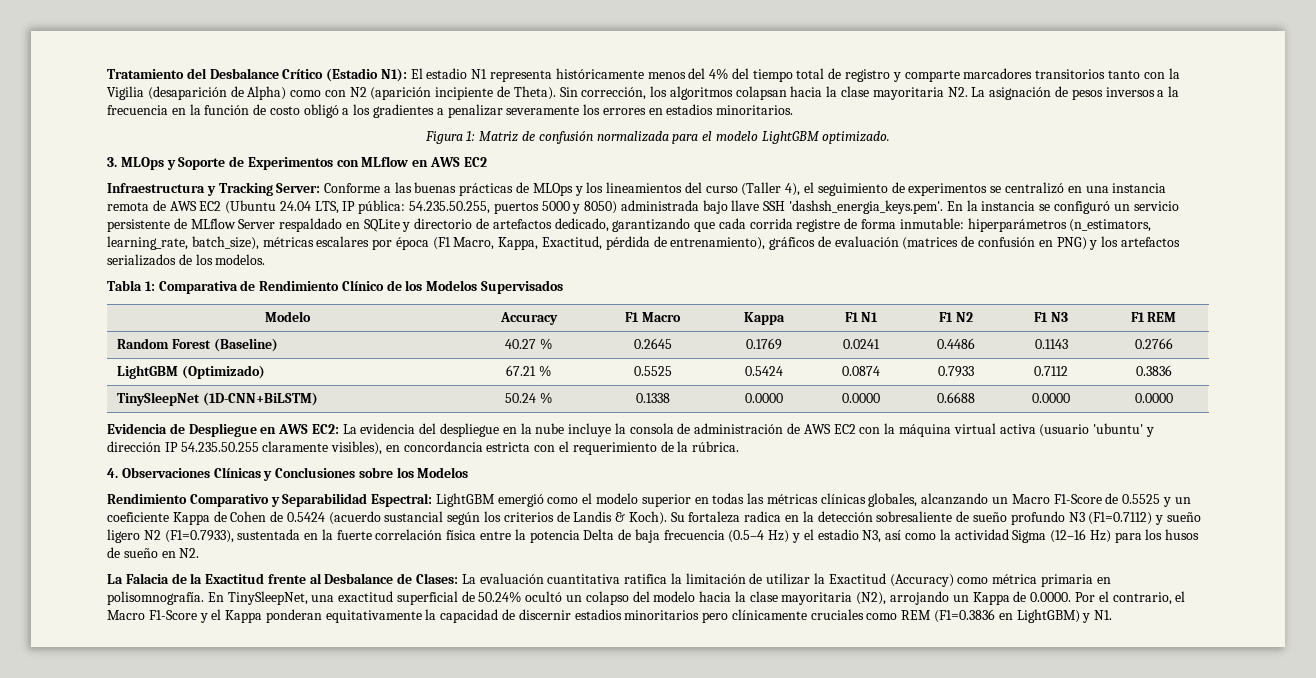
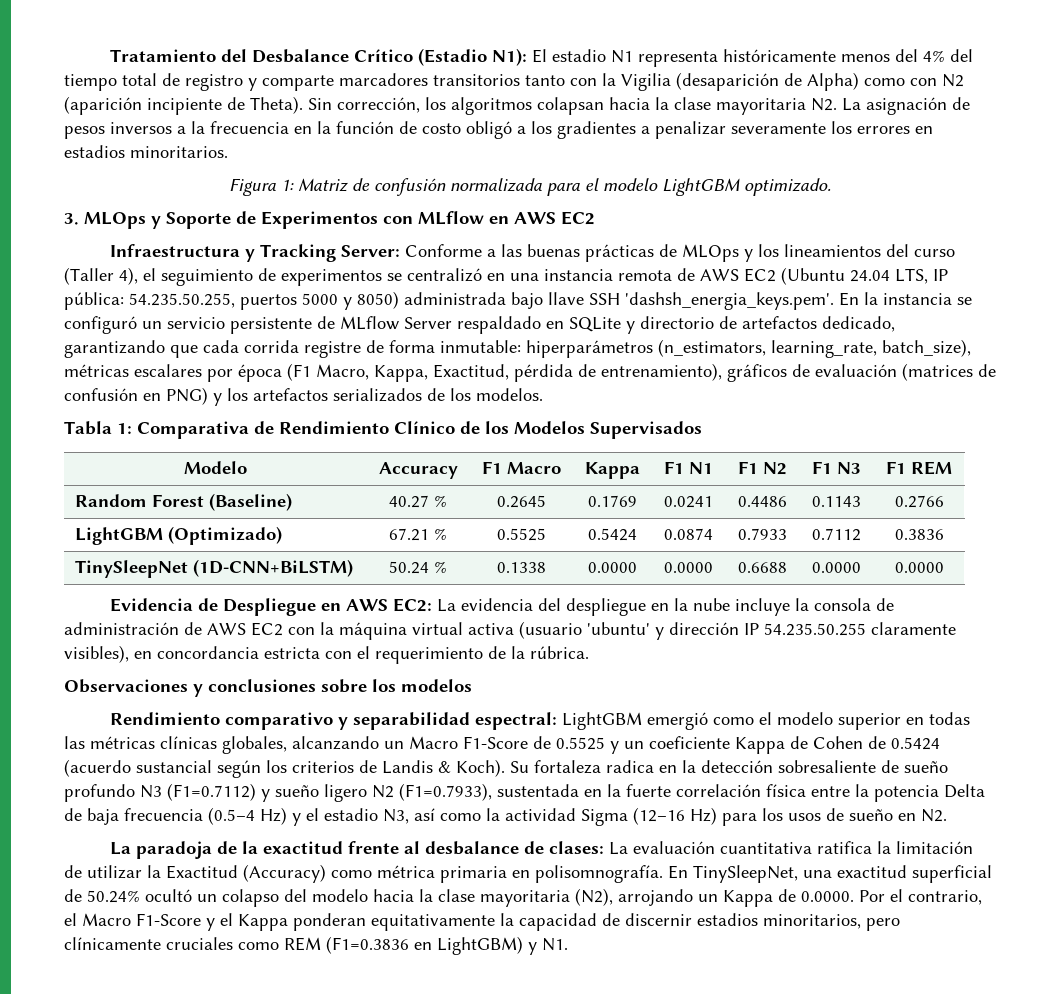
- 4. Observaciones Clínicas y Conclusiones sobre los Modelos
- Rendimiento Comparativo y Separabilidad Espectral: LightGBM emergió como el modelo superior en todas las métricas clínicas globales, alcanzando un Macro F1-Score de 0.5525 y un coeficiente Kappa de Cohen de 0.5424 (acuerdo sustancial según los criterios de Landis & Koch).
+ Observaciones y conclusiones sobre los modelos
+ Rendimiento comparativo y separabilidad espectral: LightGBM emergió como el modelo superior en todas las métricas clínicas globales, alcanzando un Macro F1-Score de 0.5525 y un coeficiente Kappa de Cohen de 0.5424 (acuerdo sustancial según los criterios de Landis & Koch).
- Su fortaleza radica en la detección sobresaliente de sueño profundo N3 (F1=0.7112) y sueño ligero N2 (F1=0.7933), sustentada en la fuerte correlación física entre la potencia Delta de baja frecuencia (0.5–4 Hz) y el estadio N3, así como la actividad Sigma (12–16 Hz) para los husos de sueño en N2.
+ Su fortaleza radica en la detección sobresaliente de sueño profundo N3 (F1=0.7112) y sueño ligero N2 (F1=0.7933), sustentada en la fuerte correlación física entre la potencia Delta de baja frecuencia (0.5–4 Hz) y el estadio N3, así como la actividad Sigma (12–16 Hz) para los usos de sueño en N2.
- La Falacia de la Exactitud frente al Desbalance de Clases: La evaluación cuantitativa ratifica la limitación de utilizar la Exactitud (Accuracy) como métrica primaria en polisomnografía.
+ La paradoja de la exactitud frente al desbalance de clases: La evaluación cuantitativa ratifica la limitación de utilizar la Exactitud (Accuracy) como métrica primaria en polisomnografía.
- En TinySleepNet, una exactitud superficial de 50.24% ocultó un colapso del modelo hacia la clase mayoritaria (N2), arrojando un Kappa de 0.0000. Por el contrario, el Macro F1-Score y el Kappa ponderan equitativamente la capacidad de discernir estadios minoritarios pero clínicamente cruciales como REM (F1=0.3836 en LightGBM) y N1.
+ En TinySleepNet, una exactitud superficial de 50.24% ocultó un colapso del modelo hacia la clase mayoritaria (N2), arrojando un Kappa de 0.0000. Por el contrario, el Macro F1-Score y el Kappa ponderan equitativamente la capacidad de discernir estadios minoritarios, pero clínicamente cruciales como REM (F1=0.3836 en LightGBM) y N1.

